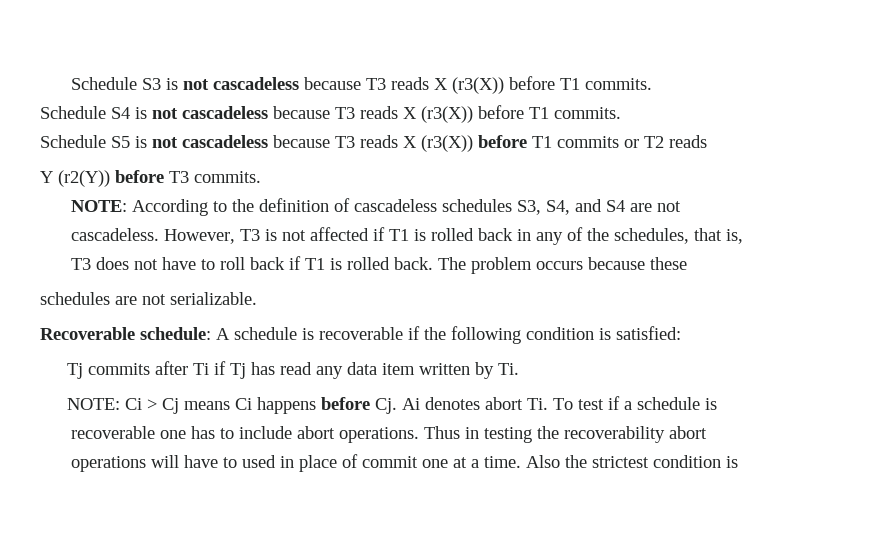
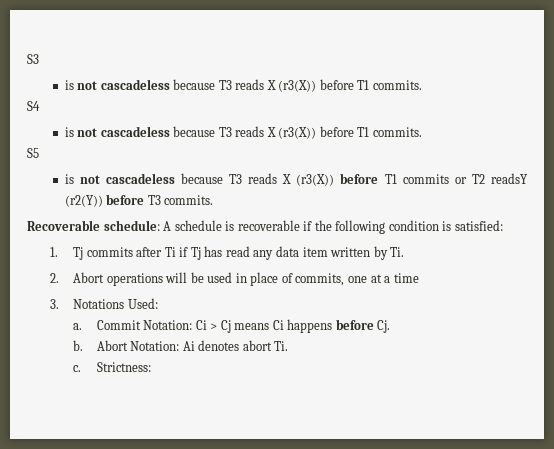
- Schedule S3 is not cascadeless because T3 reads X (r3(X)) before T1 commits.
+ S3
+ is not cascadeless because T3 reads X (r3(X)) before T1 commits.
- Schedule S4 is not cascadeless because T3 reads X (r3(X)) before T1 commits.
+ S4
+ is not cascadeless because T3 reads X (r3(X)) before T1 commits.
- Schedule S5 is not cascadeless because T3 reads X (r3(X)) before T1 commits or T2 reads
- Y (r2(Y)) before T3 commits.
+ S5
+ is not cascadeless because T3 reads X (r3(X)) before T1 commits or T2 readsY (r2(Y)) before T3 commits.
- NOTE: According to the definition of cascadeless schedules S3, S4, and S4 are not
- cascadeless. However, T3 is not affected if T1 is rolled back in any of the schedules, that is,
- T3 does not have to roll back if T1 is rolled back. The problem occurs because these
- schedules are not serializable.
- Tj commits after Ti if Tj has read any data item written by Ti.
+ 1. Tj commits after Ti if Tj has read any data item written by Ti.
- NOTE: Ci > Cj means Ci happens before Cj. Ai denotes abort Ti. To test if a schedule is
- recoverable one has to include abort operations. Thus in testing the recoverability abort
- operations will have to used in place of commit one at a time. Also the strictest condition is
+ 2. Abort operations will be used in place of commits, one at a time
+ 3. Notations Used:
+ a. Commit Notation: Ci > Cj means Ci happens before Cj.
+ b. Abort Notation: Ai denotes abort Ti.
+ c. Strictness:

